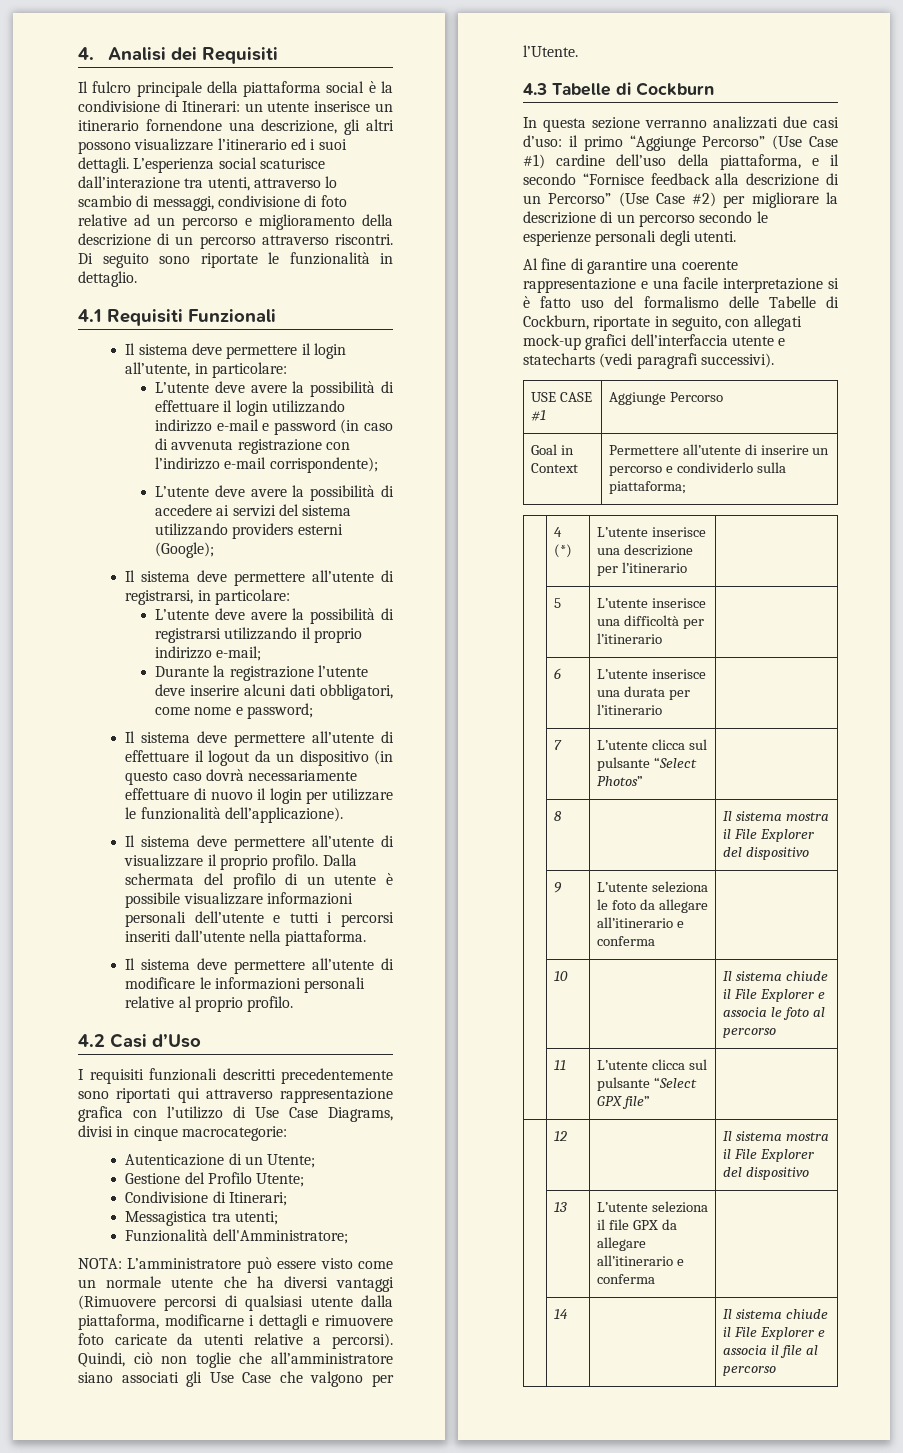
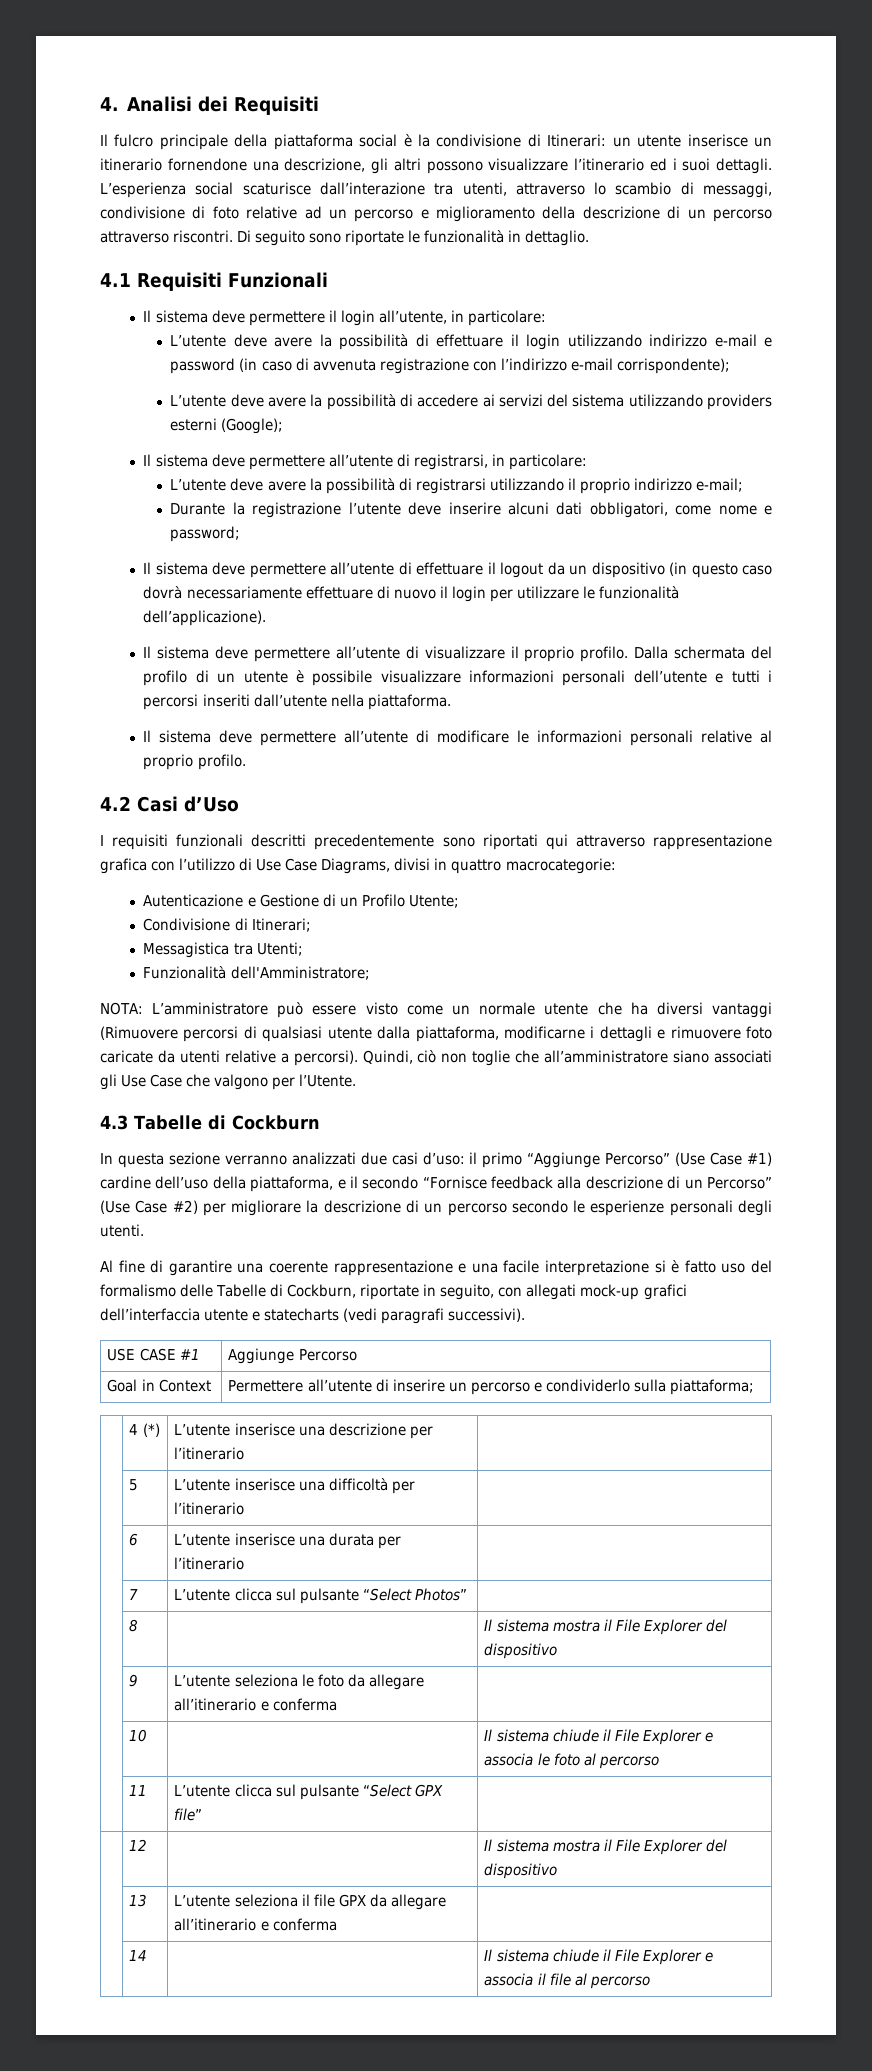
- I requisiti funzionali descritti precedentemente sono riportati qui attraverso rappresentazione grafica con l’utilizzo di Use Case Diagrams, divisi in cinque macrocategorie:
+ I requisiti funzionali descritti precedentemente sono riportati qui attraverso rappresentazione grafica con l’utilizzo di Use Case Diagrams, divisi in quattro macrocategorie:
- Autenticazione di un Utente;
- Gestione del Profilo Utente;
+ Autenticazione e Gestione di un Profilo Utente;
- Messagistica tra utenti;
+ Messagistica tra Utenti;

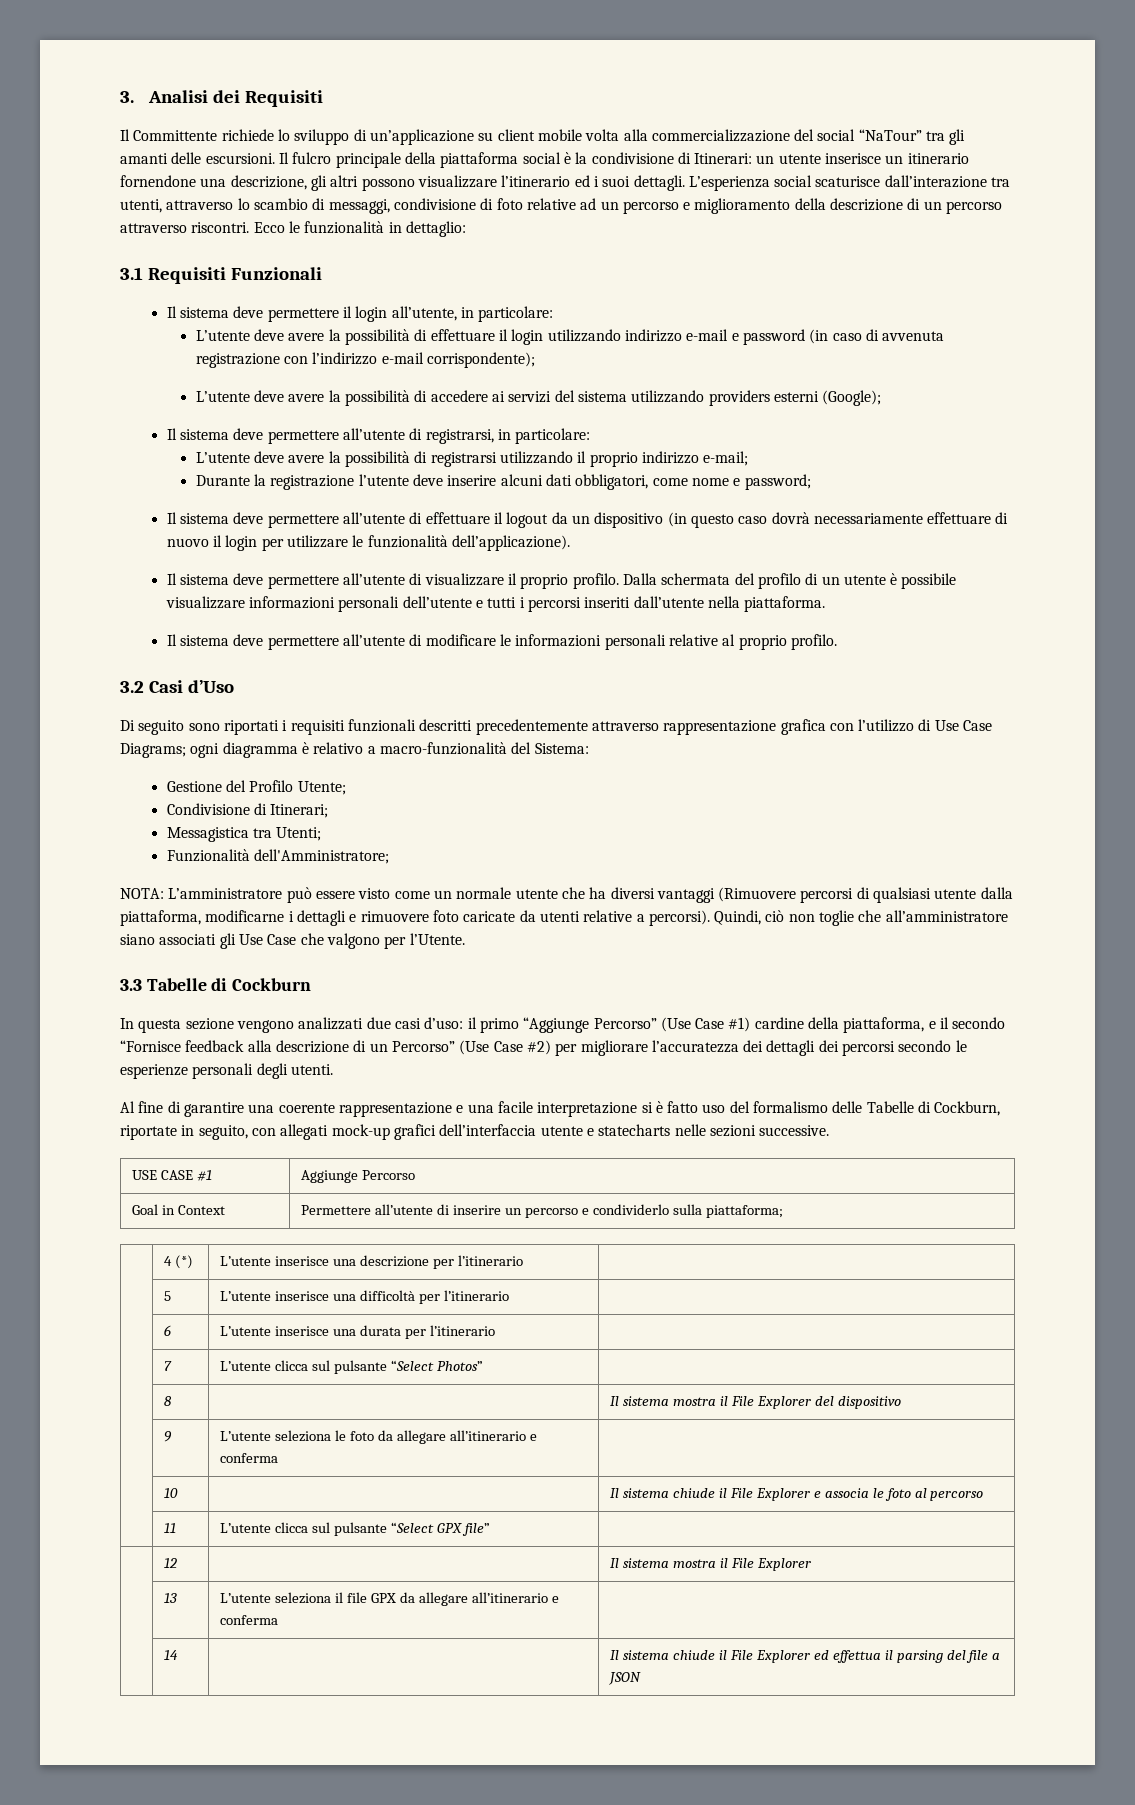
- 4. Analisi dei Requisiti
+ 3. Analisi dei Requisiti
- Il fulcro principale della piattaforma social è la condivisione di Itinerari: un utente inserisce un itinerario fornendone una descrizione, gli altri possono visualizzare l’itinerario ed i suoi dettagli.
+ Il Committente richiede lo sviluppo di un’applicazione su client mobile volta alla commercializzazione del social “NaTour” tra gli amanti delle escursioni. Il fulcro principale della piattaforma social è la condivisione di Itinerari: un utente inserisce un itinerario fornendone una descrizione, gli altri possono visualizzare l’itinerario ed i suoi dettagli.
- Di seguito sono riportate le funzionalità in dettaglio.
- 4.1 Requisiti Funzionali
+ Ecco le funzionalità in dettaglio:
+ 3.1 Requisiti Funzionali
- 4.2 Casi d’Uso
+ 3.2 Casi d’Uso
- I requisiti funzionali descritti precedentemente sono riportati qui attraverso rappresentazione grafica con l’utilizzo di Use Case Diagrams, divisi in quattro macrocategorie:
- Autenticazione e Gestione di un Profilo Utente;
+ Di seguito sono riportati i requisiti funzionali descritti precedentemente attraverso rappresentazione grafica con l’utilizzo di Use Case Diagrams; ogni diagramma è relativo a macro-funzionalità del Sistema:
+ Gestione del Profilo Utente;
- 4.3 Tabelle di Cockburn
+ 3.3 Tabelle di Cockburn
- In questa sezione verranno analizzati due casi d’uso: il primo “Aggiunge Percorso” (Use Case #1) cardine dell’uso della piattaforma, e il secondo “Fornisce feedback alla descrizione di un Percorso” (Use Case #2) per migliorare la descrizione di un percorso secondo le esperienze personali degli utenti.
+ In questa sezione vengono analizzati due casi d’uso: il primo “Aggiunge Percorso” (Use Case #1) cardine della piattaforma, e il secondo “Fornisce feedback alla descrizione di un Percorso” (Use Case #2) per migliorare l’accuratezza dei dettagli dei percorsi secondo le esperienze personali degli utenti.
- Al fine di garantire una coerente rappresentazione e una facile interpretazione si è fatto uso del formalismo delle Tabelle di Cockburn, riportate in seguito, con allegati mock-up grafici dell’interfaccia utente e statecharts (vedi paragrafi successivi).
+ Al fine di garantire una coerente rappresentazione e una facile interpretazione si è fatto uso del formalismo delle Tabelle di Cockburn, riportate in seguito, con allegati mock-up grafici dell’interfaccia utente e statecharts nelle sezioni successive.
- | 12 | | Il sistema mostra il File Explorer del dispositivo
+ | 12 | | Il sistema mostra il File Explorer
- | 14 | | Il sistema chiude il File Explorer e associa il file al percorso
+ | 14 | | Il sistema chiude il File Explorer ed effettua il parsing del file a JSON

